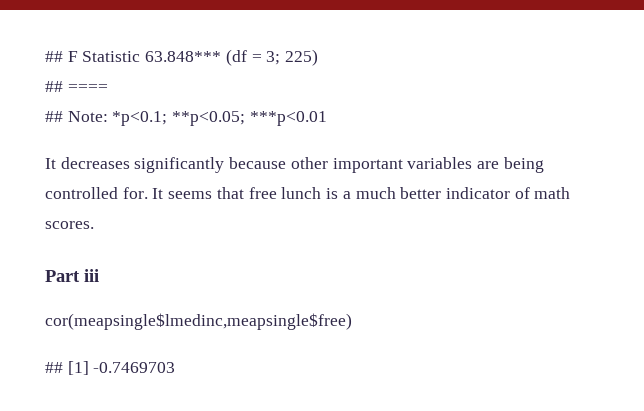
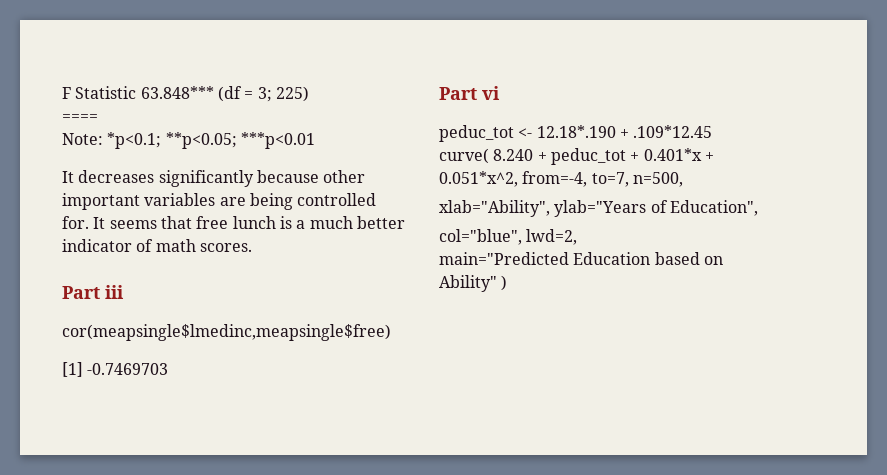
- ## F Statistic 63.848*** (df = 3; 225)
+ F Statistic 63.848*** (df = 3; 225)
- ## ====
+ ====
- ## Note: *p<0.1; **p<0.05; ***p<0.01
+ Note: *p<0.1; **p<0.05; ***p<0.01
- ## [1] -0.7469703
+ [1] -0.7469703
+ Part vi
+ peduc_tot <- 12.18*.190 + .109*12.45
+ curve( 8.240 + peduc_tot + 0.401*x + 0.051*x^2, from=-4, to=7, n=500,
+ xlab="Ability", ylab="Years of Education",
+ col="blue", lwd=2,
+ main="Predicted Education based on Ability" )

